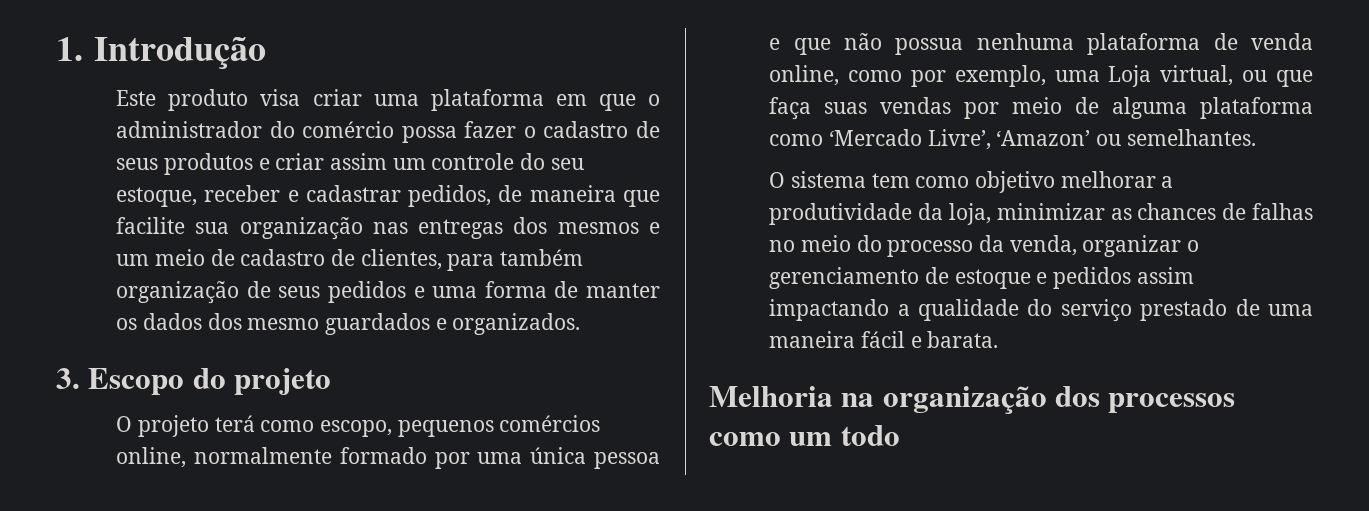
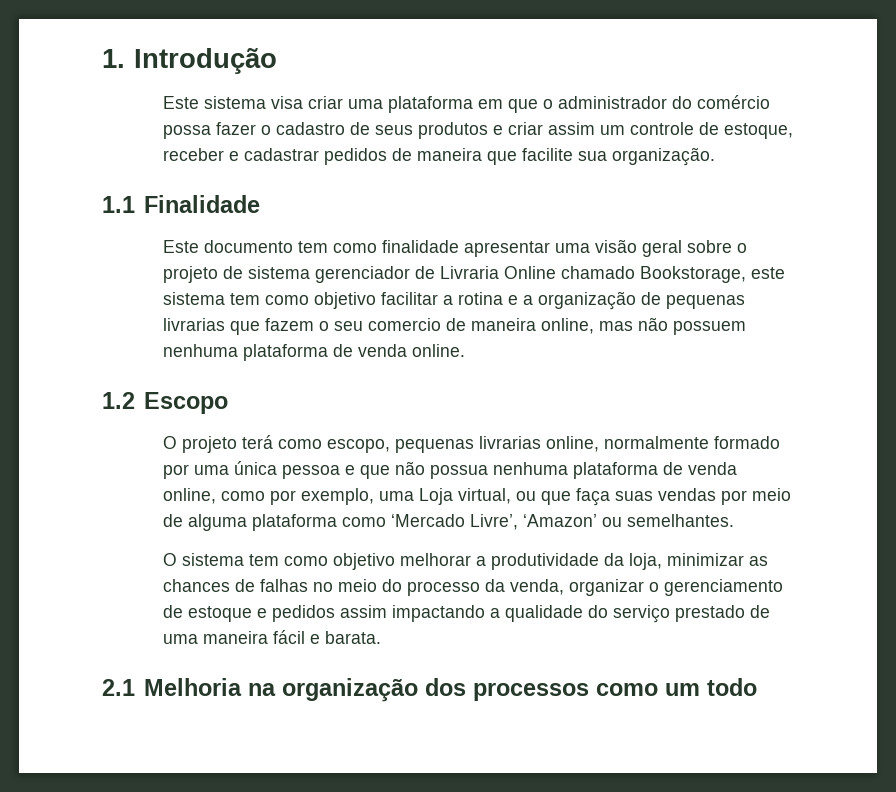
- Este produto visa criar uma plataforma em que o administrador do comércio possa fazer o cadastro de seus produtos e criar assim um controle do seu estoque, receber e cadastrar pedidos, de maneira que facilite sua organização nas entregas dos mesmos e um meio de cadastro de clientes, para também organização de seus pedidos e uma forma de manter os dados dos mesmo guardados e organizados.
- 3. Escopo do projeto
+ Este sistema visa criar uma plataforma em que o administrador do comércio possa fazer o cadastro de seus produtos e criar assim um controle de estoque, receber e cadastrar pedidos de maneira que facilite sua organização.
+ 1.1 Finalidade
+ Este documento tem como finalidade apresentar uma visão geral sobre o projeto de sistema gerenciador de Livraria Online chamado Bookstorage, este sistema tem como objetivo facilitar a rotina e a organização de pequenas livrarias que fazem o seu comercio de maneira online, mas não possuem nenhuma plataforma de venda online.
+ 1.2 Escopo
- O projeto terá como escopo, pequenos comércios online, normalmente formado por uma única pessoa e que não possua nenhuma plataforma de venda online, como por exemplo, uma Loja virtual, ou que faça suas vendas por meio de alguma plataforma como ‘Mercado Livre’, ‘Amazon’ ou semelhantes.
+ O projeto terá como escopo, pequenas livrarias online, normalmente formado por uma única pessoa e que não possua nenhuma plataforma de venda online, como por exemplo, uma Loja virtual, ou que faça suas vendas por meio de alguma plataforma como ‘Mercado Livre’, ‘Amazon’ ou semelhantes.
- Melhoria na organização dos processos como um todo
+ 2.1 Melhoria na organização dos processos como um todo

